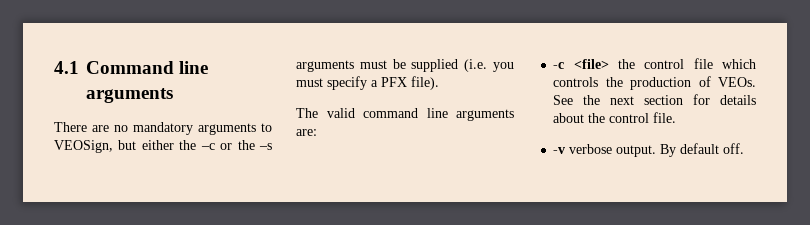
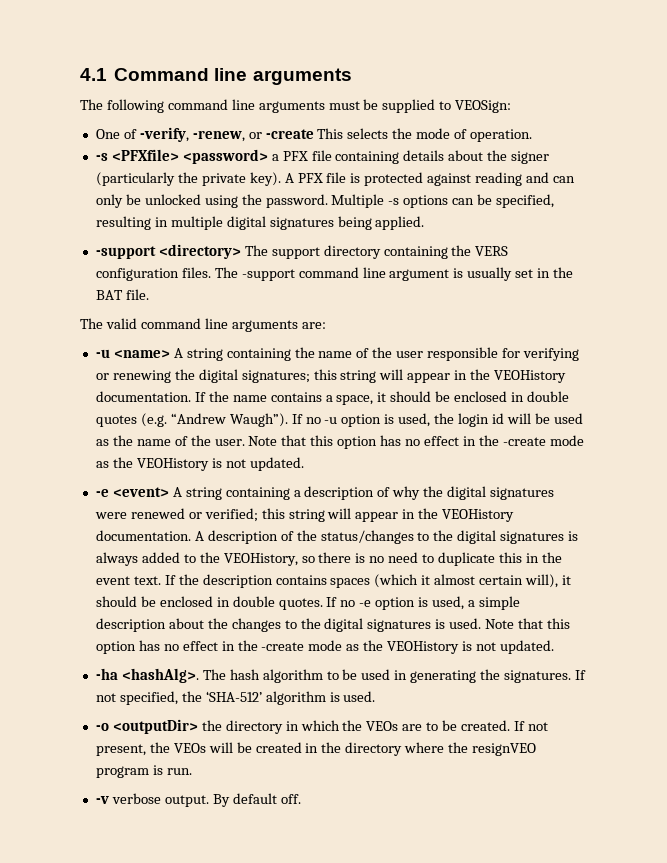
- There are no mandatory arguments to VEOSign, but either the –c or the –s arguments must be supplied (i.e. you must specify a PFX file).
+ The following command line arguments must be supplied to VEOSign:
+ One of -verify, -renew, or -create This selects the mode of operation.
+ -s <PFXfile> <password> a PFX file containing details about the signer (particularly the private key). A PFX file is protected against reading and can only be unlocked using the password. Multiple -s options can be specified, resulting in multiple digital signatures being applied.
+ -support <directory> The support directory containing the VERS configuration files. The -support command line argument is usually set in the BAT file.
- -c <file> the control file which controls the production of VEOs. See the next section for details about the control file.
+ -u <name> A string containing the name of the user responsible for verifying or renewing the digital signatures; this string will appear in the VEOHistory documentation. If the name contains a space, it should be enclosed in double quotes (e.g. “Andrew Waugh”). If no -u option is used, the login id will be used as the name of the user. Note that this option has no effect in the -create mode as the VEOHistory is not updated.
+ -e <event> A string containing a description of why the digital signatures were renewed or verified; this string will appear in the VEOHistory documentation. A description of the status/changes to the digital signatures is always added to the VEOHistory, so there is no need to duplicate this in the event text. If the description contains spaces (which it almost certain will), it should be enclosed in double quotes. If no -e option is used, a simple description about the changes to the digital signatures is used. Note that this option has no effect in the -create mode as the VEOHistory is not updated.
+ -ha <hashAlg>. The hash algorithm to be used in generating the signatures. If not specified, the ‘SHA-512’ algorithm is used.
+ -o <outputDir> the directory in which the VEOs are to be created. If not present, the VEOs will be created in the directory where the resignVEO program is run.

